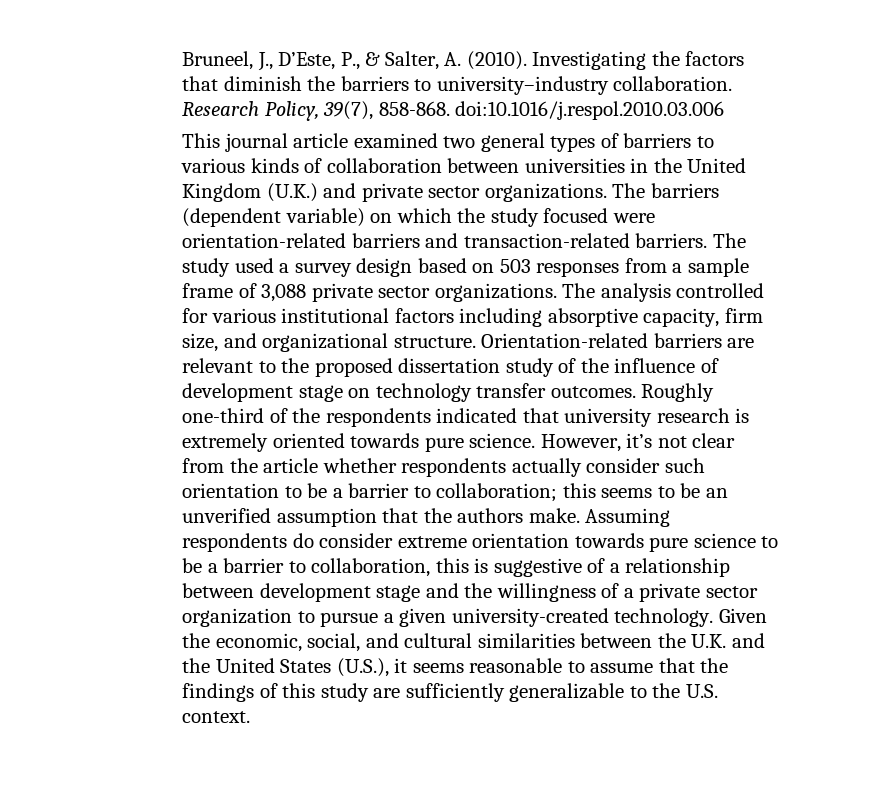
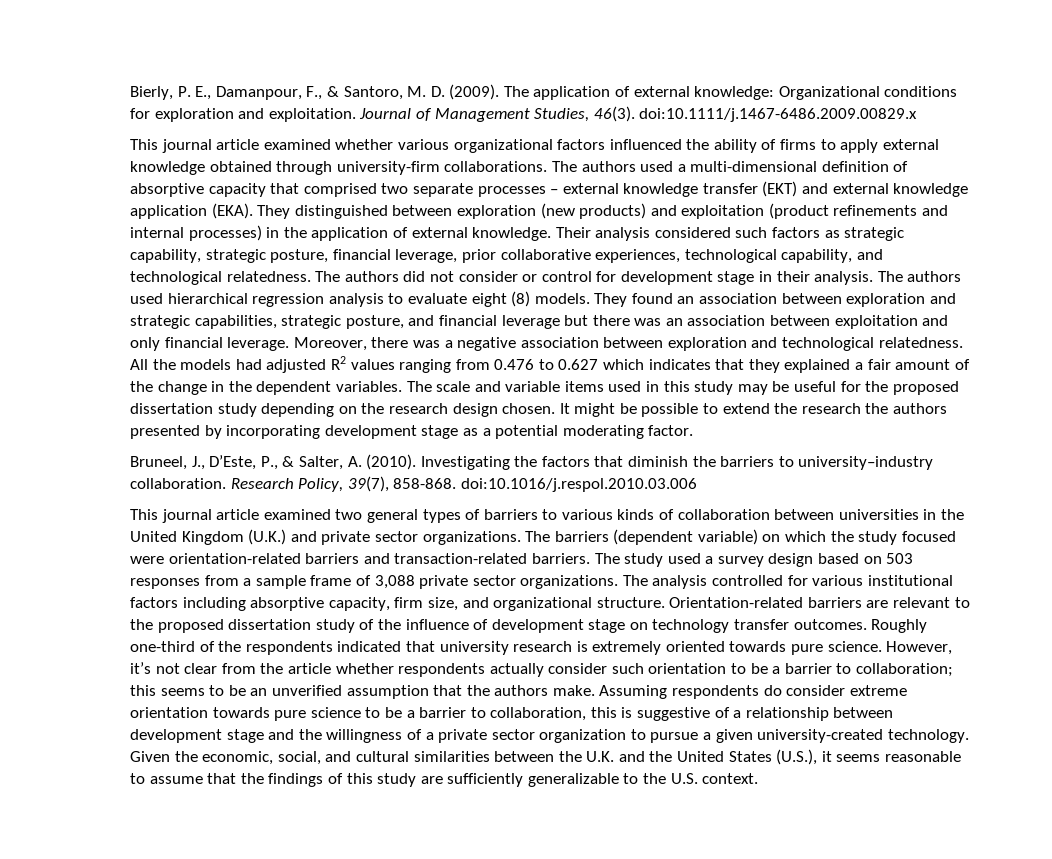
+ Bierly, P. E., Damanpour, F., & Santoro, M. D. (2009). The application of external knowledge: Organizational conditions for exploration and exploitation. Journal of Management Studies, 46(3). doi:10.1111/j.1467-6486.2009.00829.x
+ This journal article examined whether various organizational factors influenced the ability of firms to apply external knowledge obtained through university-firm collaborations. The authors used a multi-dimensional definition of absorptive capacity that comprised two separate processes – external knowledge transfer (EKT) and external knowledge application (EKA). They distinguished between exploration (new products) and exploitation (product refinements and internal processes) in the application of external knowledge. Their analysis considered such factors as strategic capability, strategic posture, financial leverage, prior collaborative experiences, technological capability, and technological relatedness. The authors did not consider or control for development stage in their analysis. The authors used hierarchical regression analysis to evaluate eight (8) models. They found an association between exploration and strategic capabilities, strategic posture, and financial leverage but there was an association between exploitation and only financial leverage. Moreover, there was a negative association between exploration and technological relatedness. All the models had adjusted R2 values ranging from 0.476 to 0.627 which indicates that they explained a fair amount of the change in the dependent variables. The scale and variable items used in this study may be useful for the proposed dissertation study depending on the research design chosen. It might be possible to extend the research the authors presented by incorporating development stage as a potential moderating factor.

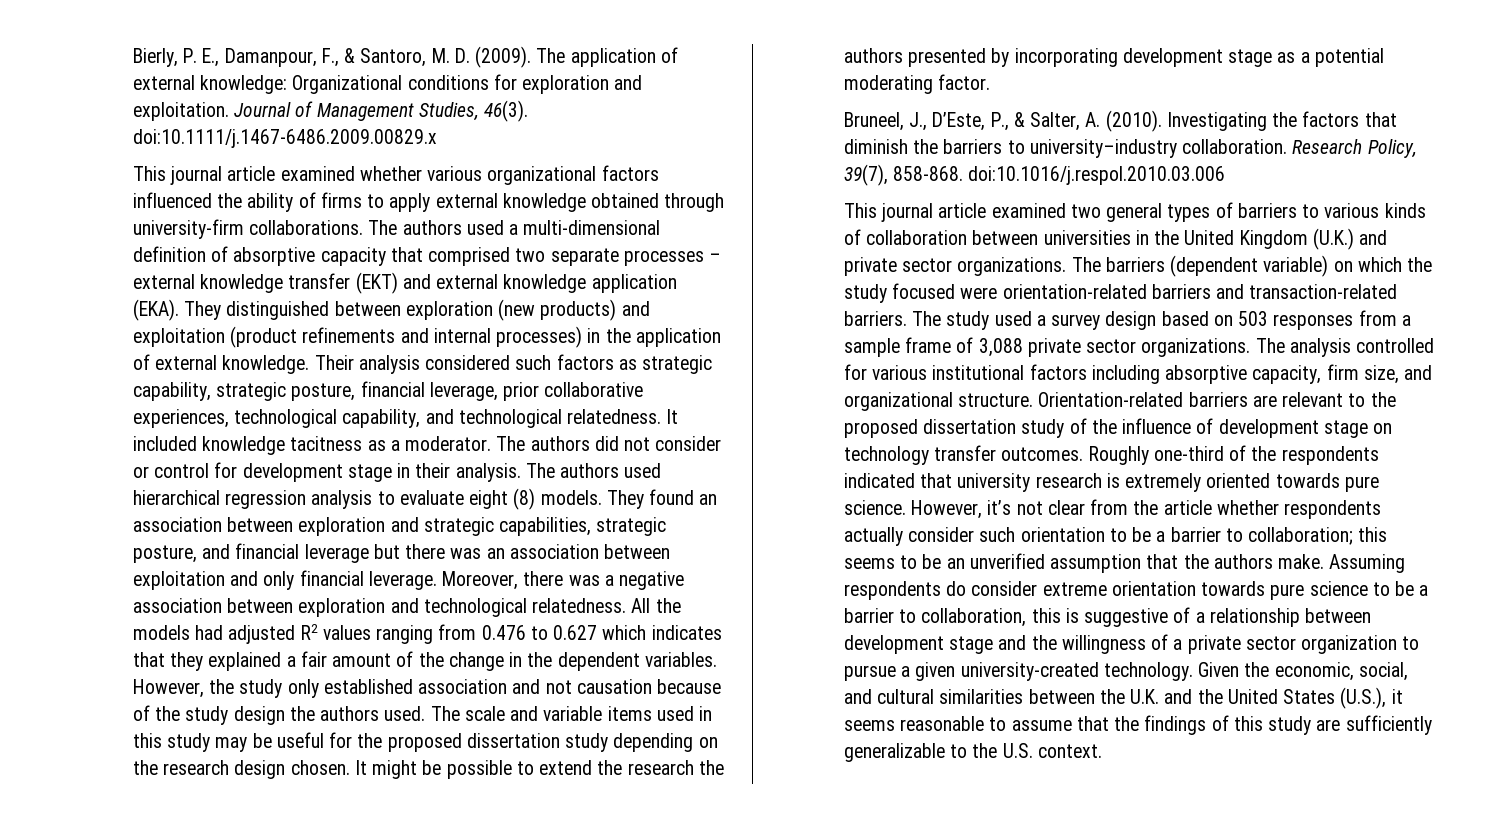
+ It included knowledge tacitness as a moderator.
+ However, the study only established association and not causation because of the study design the authors used.

